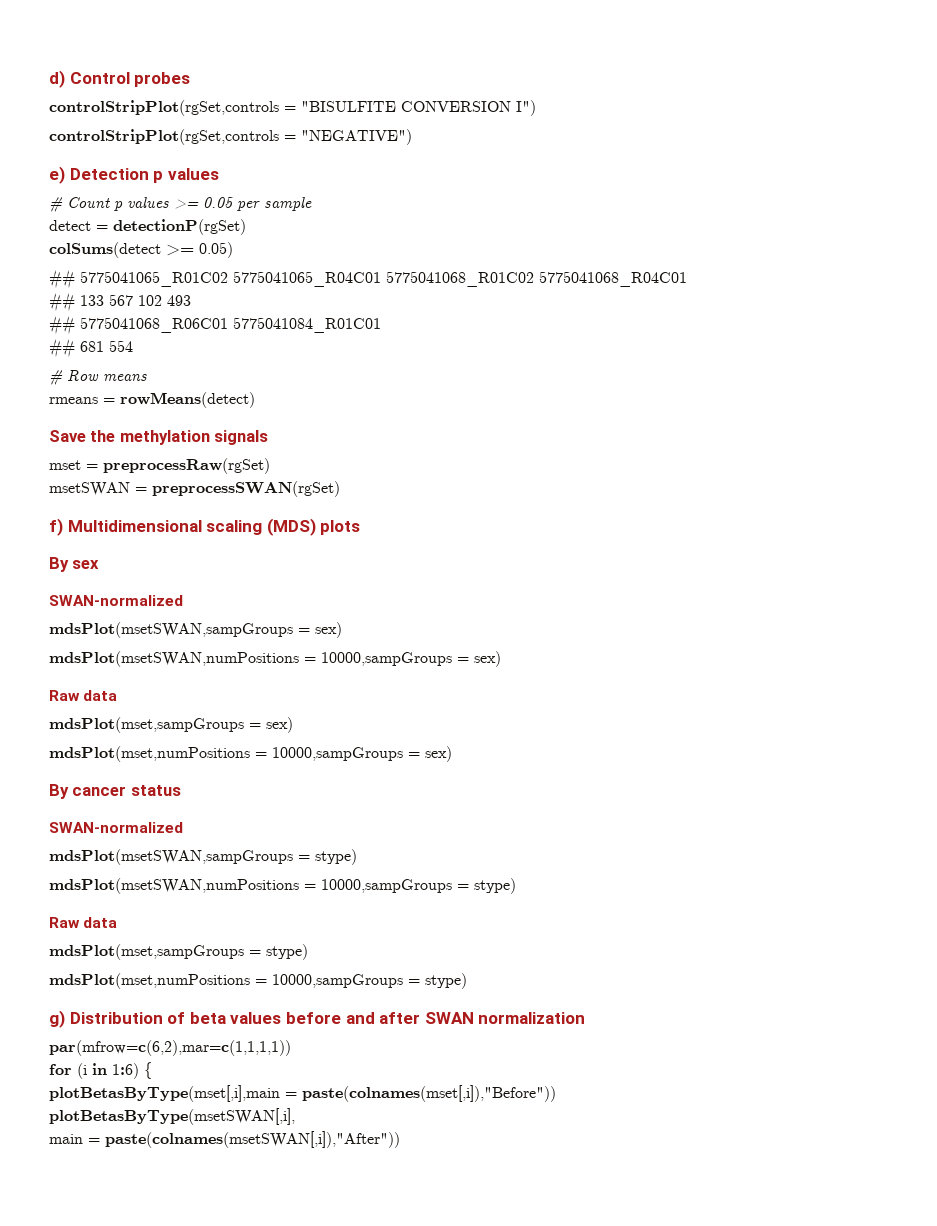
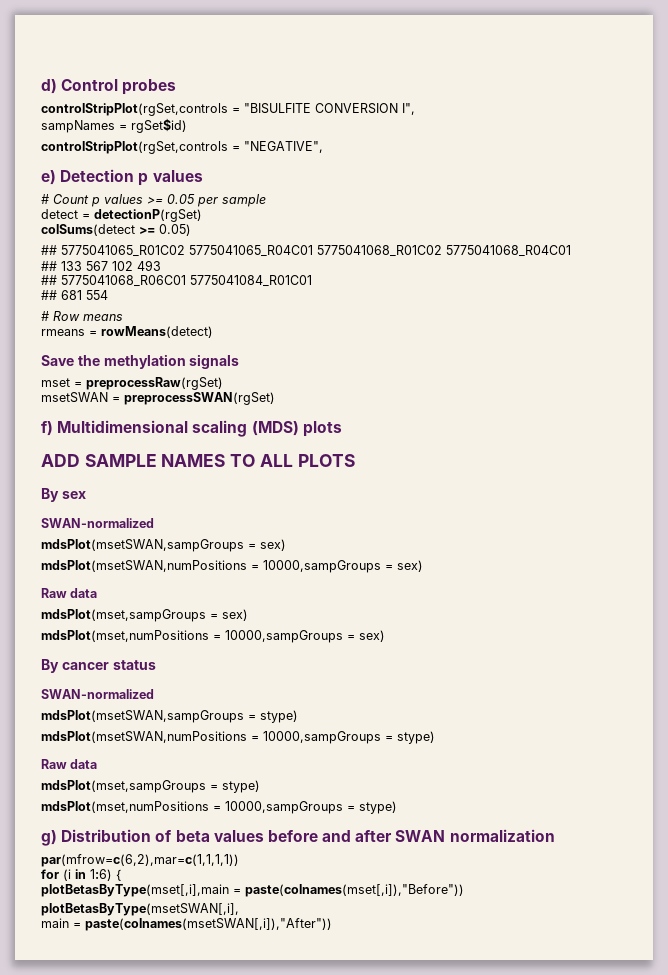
- controlStripPlot(rgSet,controls = "BISULFITE CONVERSION I")
- controlStripPlot(rgSet,controls = "NEGATIVE")
+ controlStripPlot(rgSet,controls = "BISULFITE CONVERSION I",
+ sampNames = rgSet$id)
+ controlStripPlot(rgSet,controls = "NEGATIVE",
+ ADD SAMPLE NAMES TO ALL PLOTS

